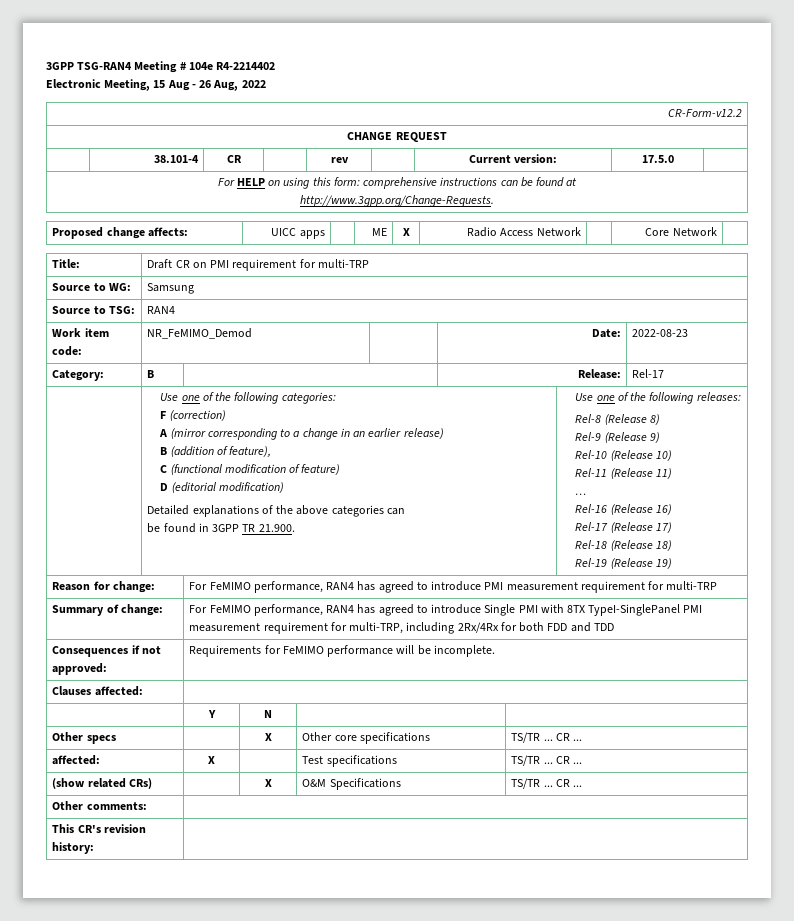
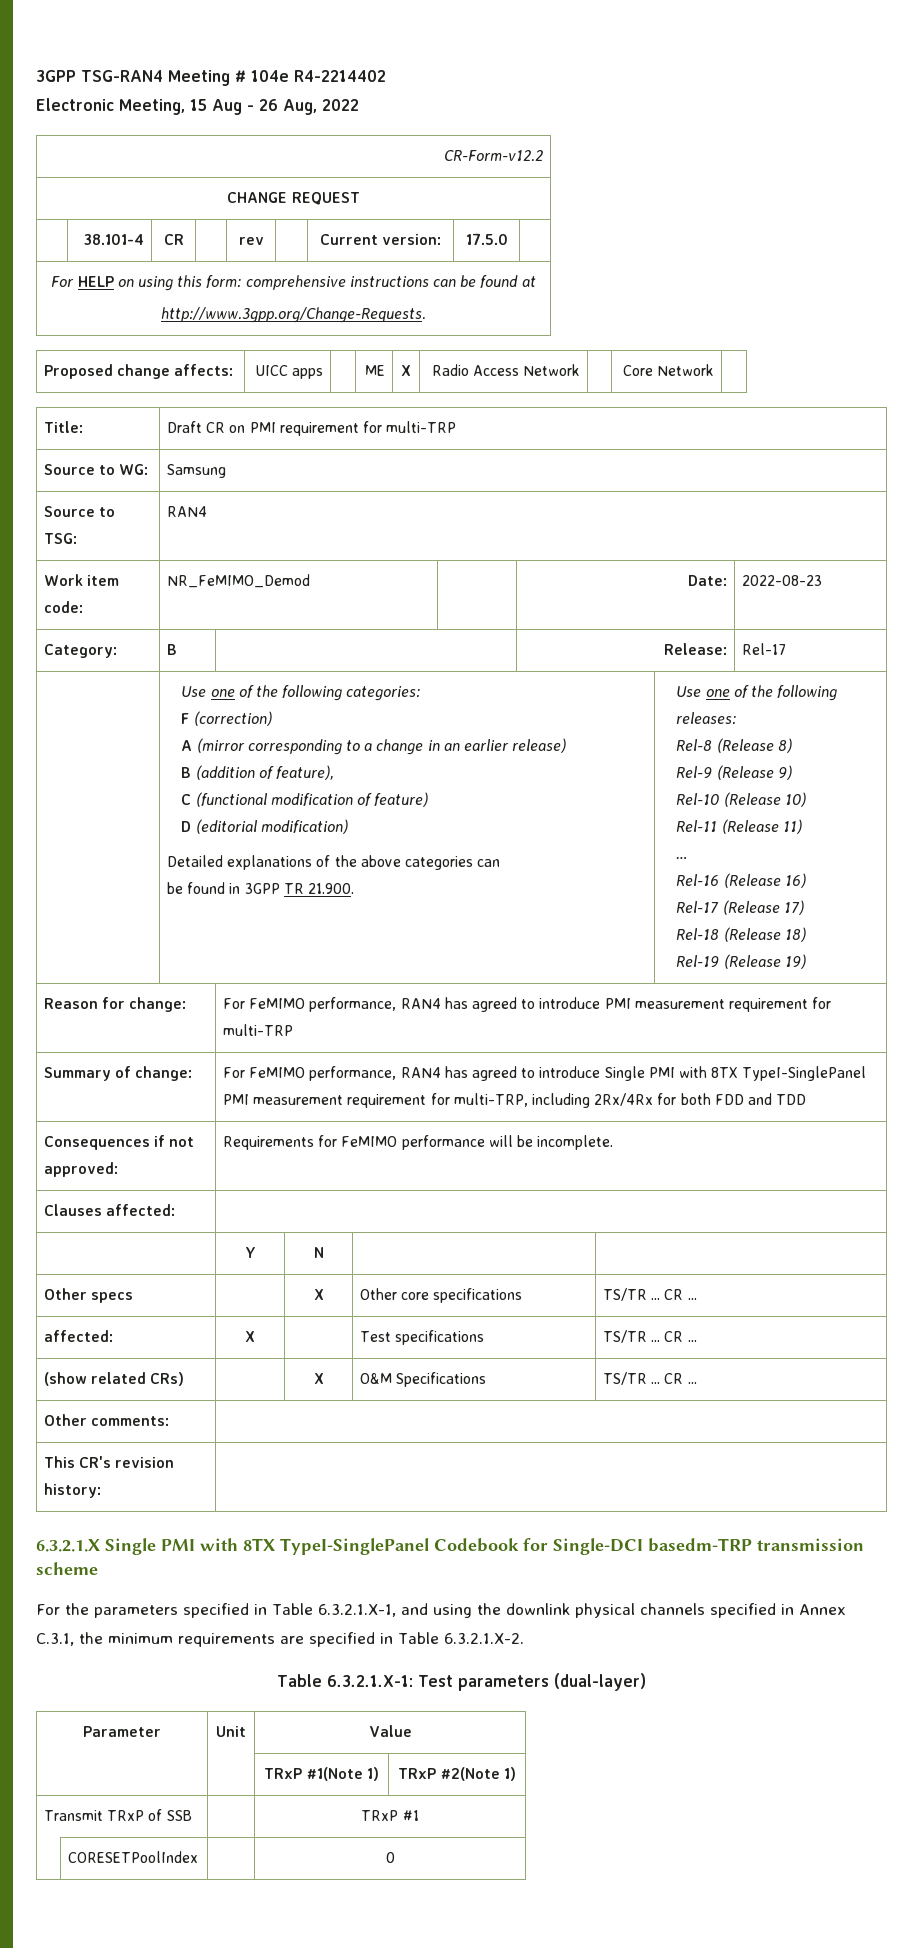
+ 6.3.2.1.X Single PMI with 8TX TypeI-SinglePanel Codebook for Single-DCI basedm-TRP transmission scheme
+ For the parameters specified in Table 6.3.2.1.X-1, and using the downlink physical channels specified in Annex C.3.1, the minimum requirements are specified in Table 6.3.2.1.X-2.
+ Table 6.3.2.1.X-1: Test parameters (dual-layer)
+ Parameter | Unit | Value
+ | | TRxP #1(Note 1) | TRxP #2(Note 1)
+ Transmit TRxP of SSB | | TRxP #1
+ | CORESETPoolIndex | | 0

